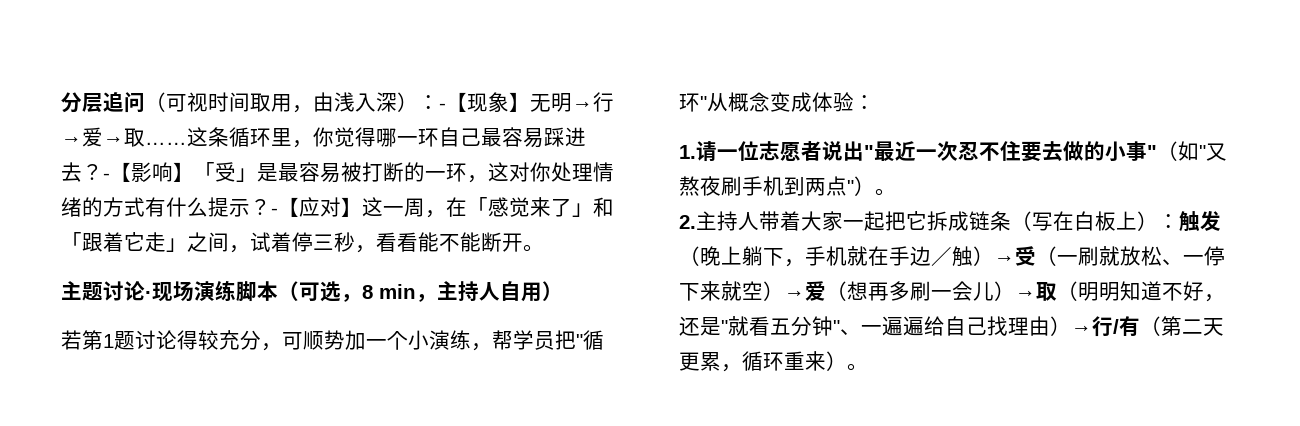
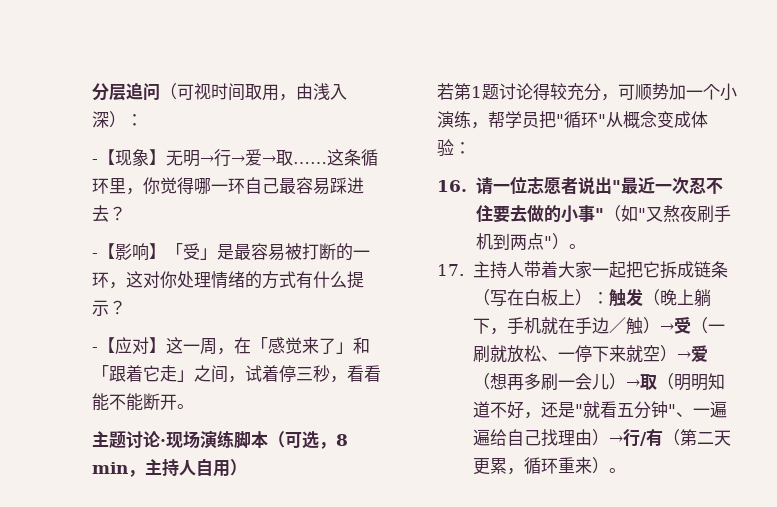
- 分层追问（可视时间取用，由浅入深）：-【现象】无明→行→爱→取……
+ 分层追问（可视时间取用，由浅入深）：
+ -【现象】无明→行→爱→取……
- 这条循环里，你觉得哪一环自己最容易踩进去？-【影响】「受」是最容易被打断的一环，这对你处理情绪的方式有什么提示？-【应对】这一周，在「感觉来了」和「跟着它走」之间，试着停三秒，看看能不能断开。
+ 这条循环里，你觉得哪一环自己最容易踩进去？
+ -【影响】「受」是最容易被打断的一环，这对你处理情绪的方式有什么提示？
+ -【应对】这一周，在「感觉来了」和「跟着它走」之间，试着停三秒，看看能不能断开。
- 1.请一位志愿者说出"最近一次忍不住要去做的小事"（如"又熬夜刷手机到两点"）。
+ 16.请一位志愿者说出"最近一次忍不住要去做的小事"（如"又熬夜刷手机到两点"）。
- 2.主持人带着大家一起把它拆成链条（写在白板上）：
+ 17.主持人带着大家一起把它拆成链条（写在白板上）：

